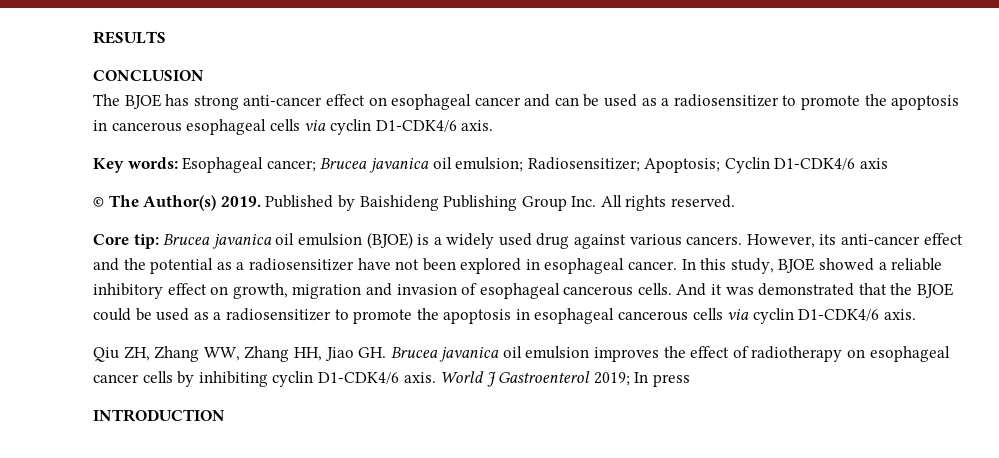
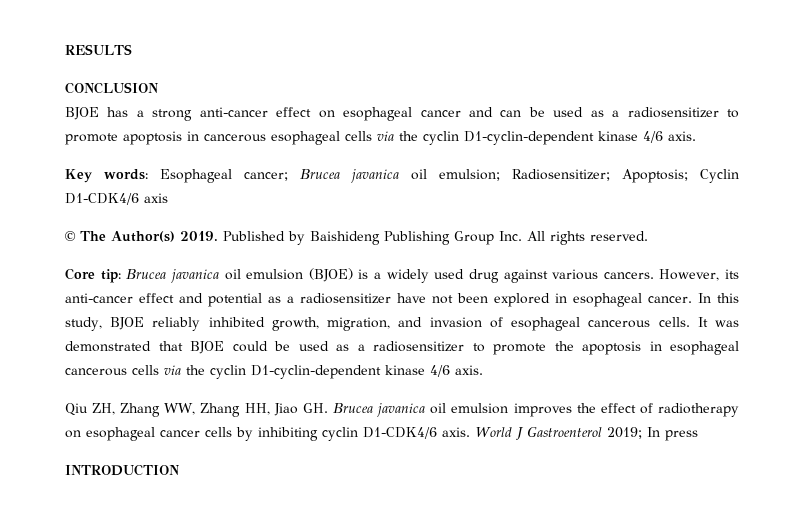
- The BJOE has strong anti-cancer effect on esophageal cancer and can be used as a radiosensitizer to promote the apoptosis in cancerous esophageal cells via cyclin D1-CDK4/6 axis.
+ BJOE has a strong anti-cancer effect on esophageal cancer and can be used as a radiosensitizer to promote apoptosis in cancerous esophageal cells via the cyclin D1-cyclin-dependent kinase 4/6 axis.
- However, its anti-cancer effect and the potential as a radiosensitizer have not been explored in esophageal cancer.
+ However, its anti-cancer effect and potential as a radiosensitizer have not been explored in esophageal cancer.
- In this study, BJOE showed a reliable inhibitory effect on growth, migration and invasion of esophageal cancerous cells.
+ In this study, BJOE reliably inhibited growth, migration, and invasion of esophageal cancerous cells.
- And it was demonstrated that the BJOE could be used as a radiosensitizer to promote the apoptosis in esophageal cancerous cells via cyclin D1-CDK4/6 axis.
+ It was demonstrated that BJOE could be used as a radiosensitizer to promote the apoptosis in esophageal cancerous cells via the cyclin D1-cyclin-dependent kinase 4/6 axis.

